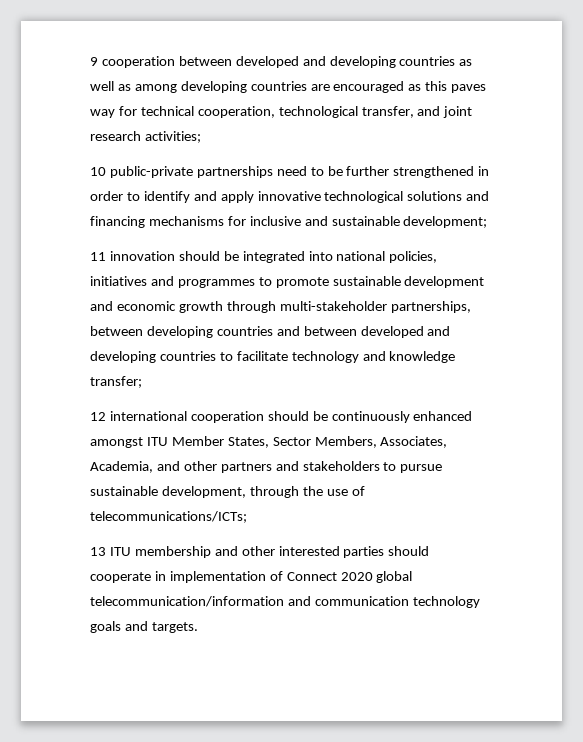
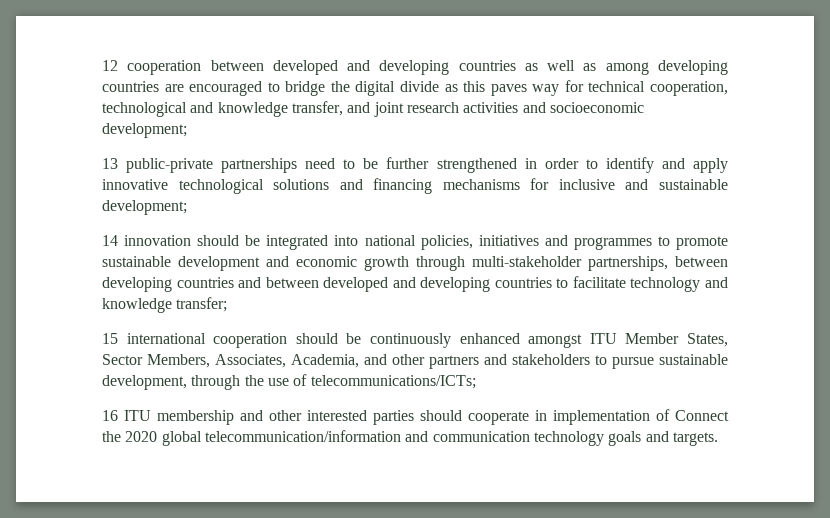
- 9 cooperation between developed and developing countries as well as among developing countries are encouraged as this paves way for technical cooperation, technological transfer, and joint research activities;
- 10 public-private partnerships need to be further strengthened in order to identify and apply innovative technological solutions and financing mechanisms for inclusive and sustainable development;
+ 12 cooperation between developed and developing countries as well as among developing countries are encouraged to bridge the digital divide as this paves way for technical cooperation, technological and knowledge transfer, and joint research activities and socioeconomic development;
+ 13 public-private partnerships need to be further strengthened in order to identify and apply innovative technological solutions and financing mechanisms for inclusive and sustainable development;
- 11 innovation should be integrated into national policies, initiatives and programmes to promote sustainable development and economic growth through multi-stakeholder partnerships, between developing countries and between developed and developing countries to facilitate technology and knowledge transfer;
+ 14 innovation should be integrated into national policies, initiatives and programmes to promote sustainable development and economic growth through multi-stakeholder partnerships, between developing countries and between developed and developing countries to facilitate technology and knowledge transfer;
- 12 international cooperation should be continuously enhanced amongst ITU Member States, Sector Members, Associates, Academia, and other partners and stakeholders to pursue sustainable development, through the use of telecommunications/ICTs;
+ 15 international cooperation should be continuously enhanced amongst ITU Member States, Sector Members, Associates, Academia, and other partners and stakeholders to pursue sustainable development, through the use of telecommunications/ICTs;
- 13 ITU membership and other interested parties should cooperate in implementation of Connect 2020 global telecommunication/information and communication technology goals and targets.
+ 16 ITU membership and other interested parties should cooperate in implementation of Connect the 2020 global telecommunication/information and communication technology goals and targets.

